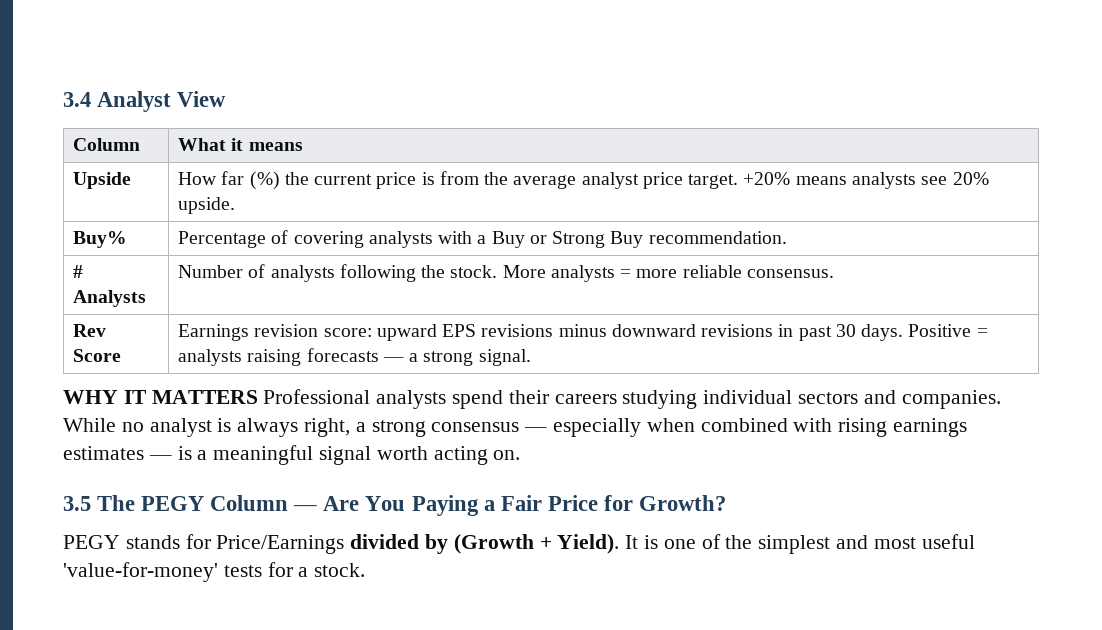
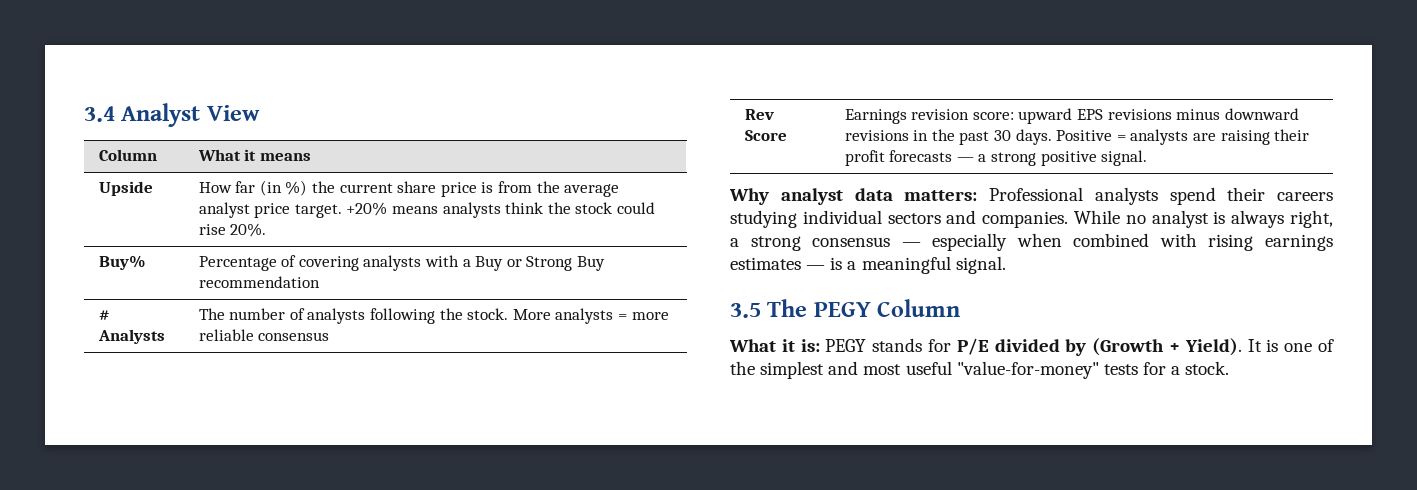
- Upside | How far (%) the current price is from the average analyst price target. +20% means analysts see 20% upside.
+ Upside | How far (in %) the current share price is from the average analyst price target. +20% means analysts think the stock could rise 20%.
- Buy% | Percentage of covering analysts with a Buy or Strong Buy recommendation.
+ Buy% | Percentage of covering analysts with a Buy or Strong Buy recommendation
- # Analysts | Number of analysts following the stock. More analysts = more reliable consensus.
+ # Analysts | The number of analysts following the stock. More analysts = more reliable consensus
- Rev Score | Earnings revision score: upward EPS revisions minus downward revisions in past 30 days. Positive = analysts raising forecasts — a strong signal.
- WHY IT MATTERS Professional analysts spend their careers studying individual sectors and companies.
+ Rev Score | Earnings revision score: upward EPS revisions minus downward revisions in the past 30 days. Positive = analysts are raising their profit forecasts — a strong positive signal.
+ Why analyst data matters: Professional analysts spend their careers studying individual sectors and companies.
- While no analyst is always right, a strong consensus — especially when combined with rising earnings estimates — is a meaningful signal worth acting on.
+ While no analyst is always right, a strong consensus — especially when combined with rising earnings estimates — is a meaningful signal.
- 3.5 The PEGY Column — Are You Paying a Fair Price for Growth?
- PEGY stands for Price/Earnings divided by (Growth + Yield).
+ 3.5 The PEGY Column
+ What it is: PEGY stands for P/E divided by (Growth + Yield).
- It is one of the simplest and most useful 'value-for-money' tests for a stock.
+ It is one of the simplest and most useful "value-for-money" tests for a stock.

